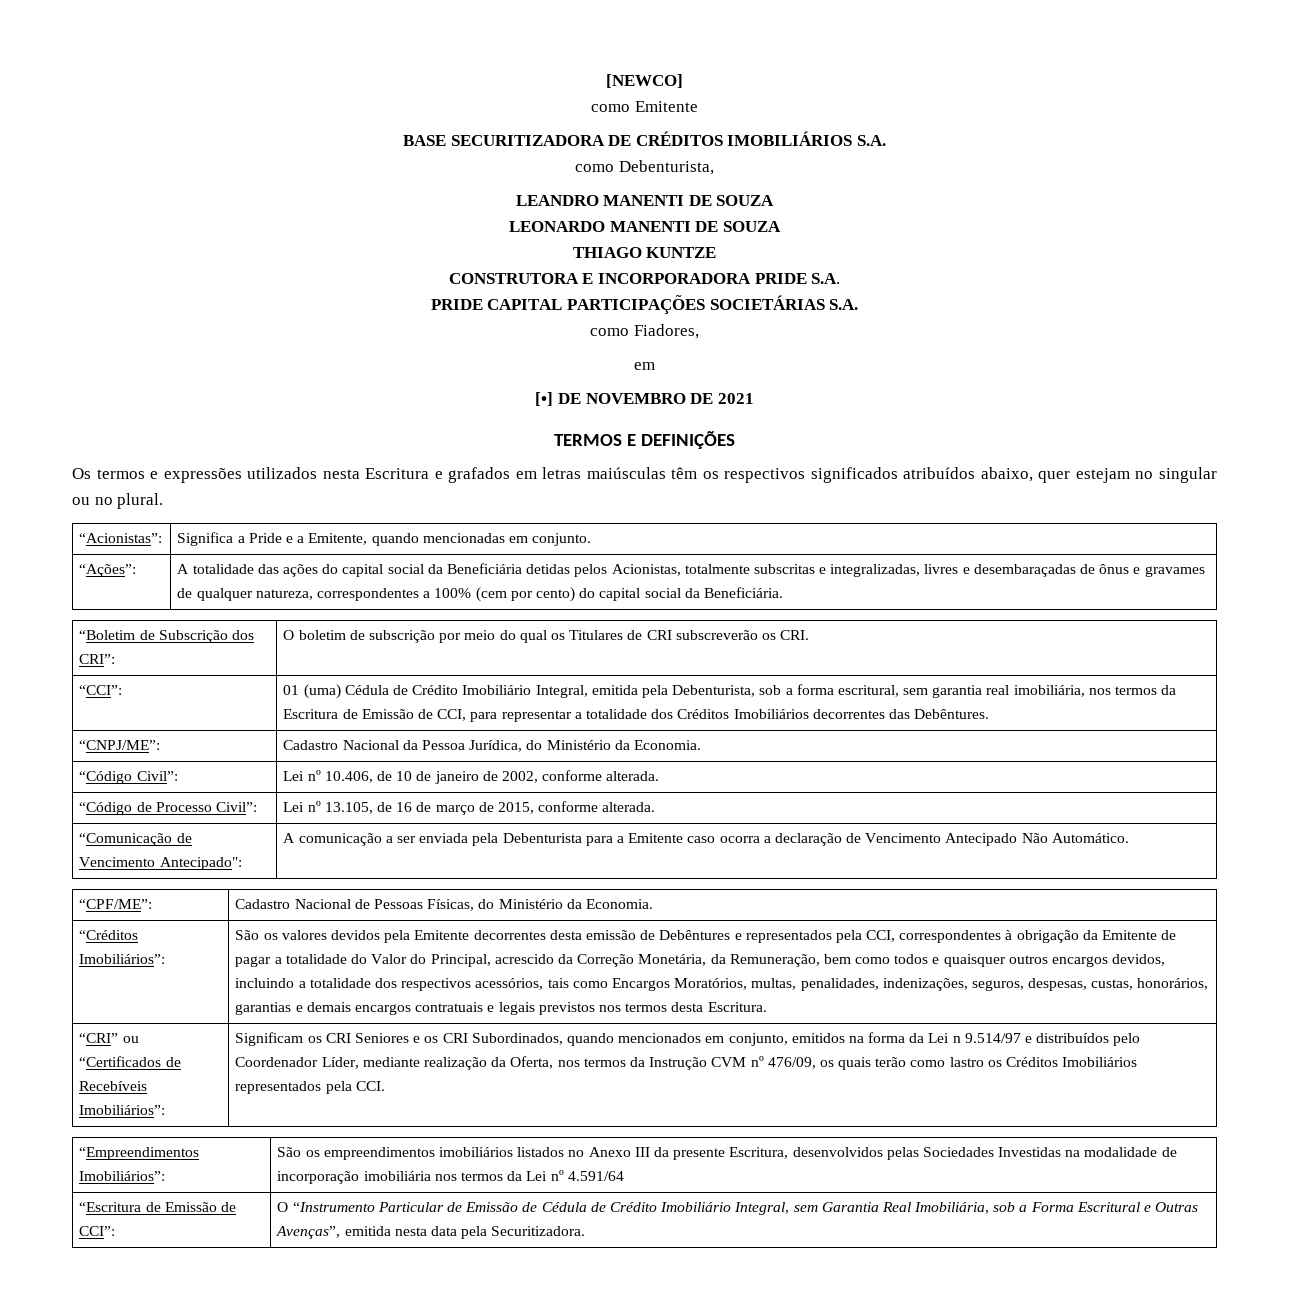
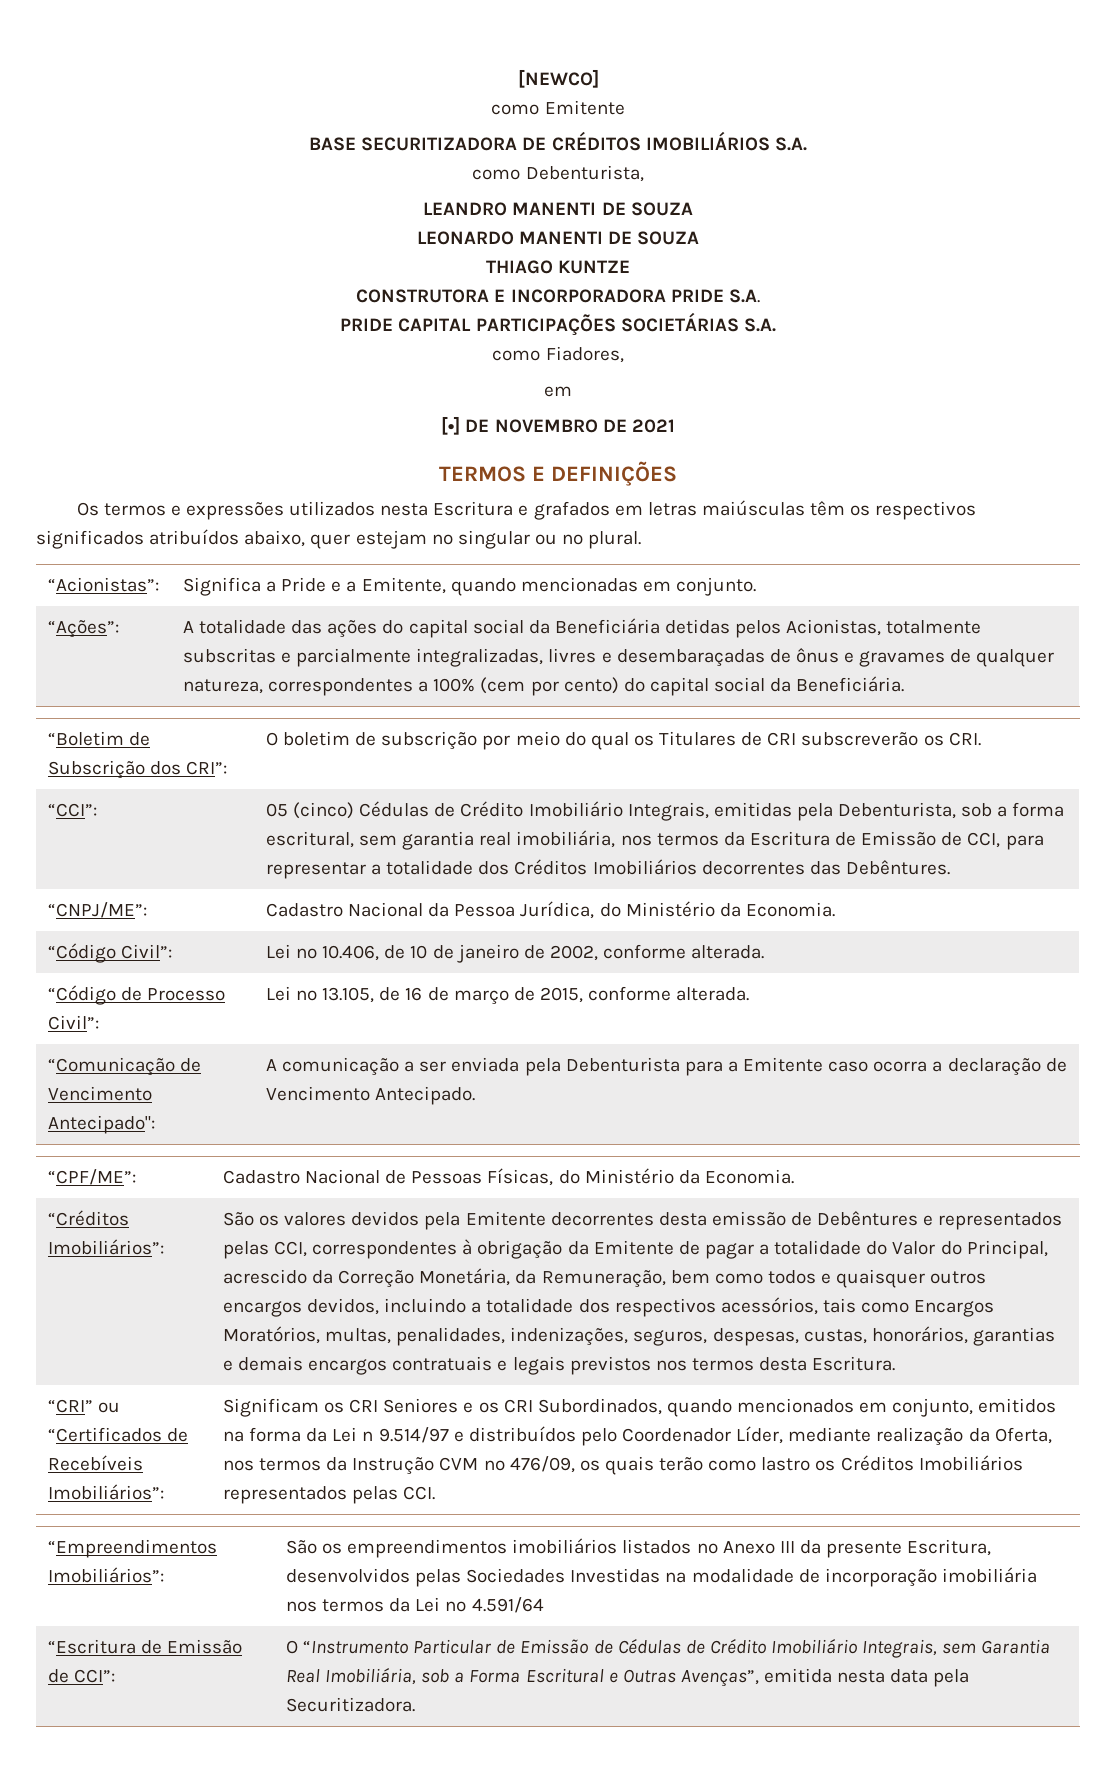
- “Ações”: | A totalidade das ações do capital social da Beneficiária detidas pelos Acionistas, totalmente subscritas e integralizadas, livres e desembaraçadas de ônus e gravames de qualquer natureza, correspondentes a 100% (cem por cento) do capital social da Beneficiária.
+ “Ações”: | A totalidade das ações do capital social da Beneficiária detidas pelos Acionistas, totalmente subscritas e parcialmente integralizadas, livres e desembaraçadas de ônus e gravames de qualquer natureza, correspondentes a 100% (cem por cento) do capital social da Beneficiária.
- “CCI”: | 01 (uma) Cédula de Crédito Imobiliário Integral, emitida pela Debenturista, sob a forma escritural, sem garantia real imobiliária, nos termos da Escritura de Emissão de CCI, para representar a totalidade dos Créditos Imobiliários decorrentes das Debêntures.
+ “CCI”: | 05 (cinco) Cédulas de Crédito Imobiliário Integrais, emitidas pela Debenturista, sob a forma escritural, sem garantia real imobiliária, nos termos da Escritura de Emissão de CCI, para representar a totalidade dos Créditos Imobiliários decorrentes das Debêntures.
- “Comunicação de Vencimento Antecipado": | A comunicação a ser enviada pela Debenturista para a Emitente caso ocorra a declaração de Vencimento Antecipado Não Automático.
+ “Comunicação de Vencimento Antecipado": | A comunicação a ser enviada pela Debenturista para a Emitente caso ocorra a declaração de Vencimento Antecipado.
- São os valores devidos pela Emitente decorrentes desta emissão de Debêntures e representados pela CCI, correspondentes à obrigação da Emitente de pagar a totalidade do Valor do Principal, acrescido da Correção Monetária, da Remuneração, bem como todos e quaisquer outros encargos devidos, incluindo a totalidade dos respectivos acessórios, tais como Encargos Moratórios, multas, penalidades, indenizações, seguros, despesas, custas, honorários, garantias e demais encargos contratuais e legais previstos nos termos desta Escritura.
+ São os valores devidos pela Emitente decorrentes desta emissão de Debêntures e representados pelas CCI, correspondentes à obrigação da Emitente de pagar a totalidade do Valor do Principal, acrescido da Correção Monetária, da Remuneração, bem como todos e quaisquer outros encargos devidos, incluindo a totalidade dos respectivos acessórios, tais como Encargos Moratórios, multas, penalidades, indenizações, seguros, despesas, custas, honorários, garantias e demais encargos contratuais e legais previstos nos termos desta Escritura.
- Significam os CRI Seniores e os CRI Subordinados, quando mencionados em conjunto, emitidos na forma da Lei n 9.514/97 e distribuídos pelo Coordenador Líder, mediante realização da Oferta, nos termos da Instrução CVM nº 476/09, os quais terão como lastro os Créditos Imobiliários representados pela CCI.
+ Significam os CRI Seniores e os CRI Subordinados, quando mencionados em conjunto, emitidos na forma da Lei n 9.514/97 e distribuídos pelo Coordenador Líder, mediante realização da Oferta, nos termos da Instrução CVM nº 476/09, os quais terão como lastro os Créditos Imobiliários representados pelas CCI.
- “Escritura de Emissão de CCI”: | O “Instrumento Particular de Emissão de Cédula de Crédito Imobiliário Integral, sem Garantia Real Imobiliária, sob a Forma Escritural e Outras Avenças”, emitida nesta data pela Securitizadora.
+ “Escritura de Emissão de CCI”: | O “Instrumento Particular de Emissão de Cédulas de Crédito Imobiliário Integrais, sem Garantia Real Imobiliária, sob a Forma Escritural e Outras Avenças”, emitida nesta data pela Securitizadora.

